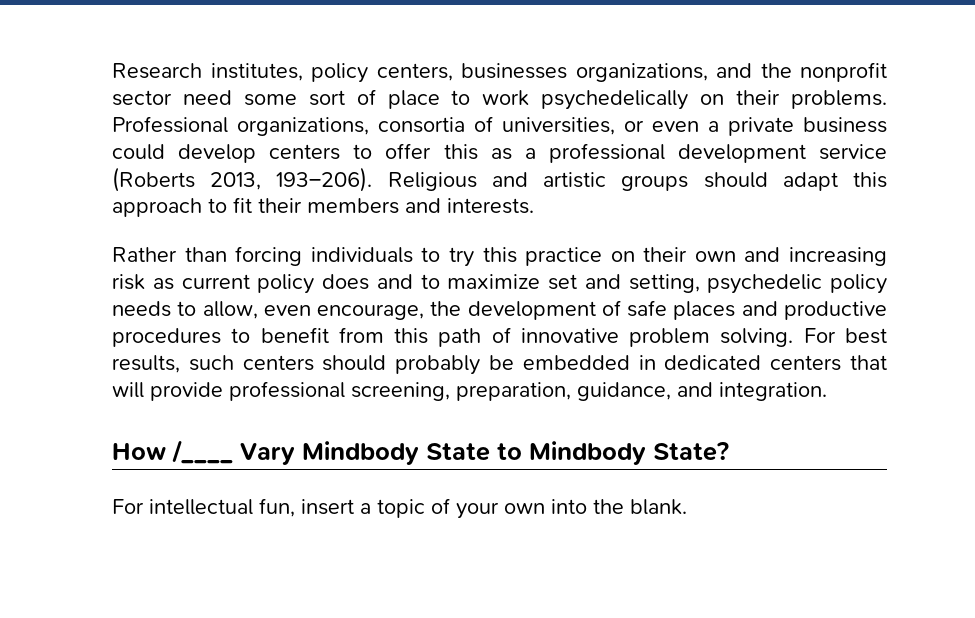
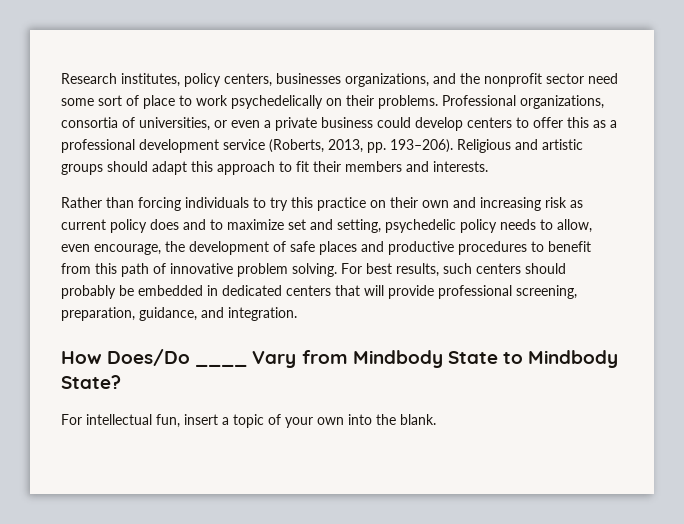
- Professional organizations, consortia of universities, or even a private business could develop centers to offer this as a professional development service (Roberts 2013, 193–206).
+ Professional organizations, consortia of universities, or even a private business could develop centers to offer this as a professional development service (Roberts, 2013, pp. 193–206).
- How /____ Vary Mindbody State to Mindbody State?
+ How Does/Do ____ Vary from Mindbody State to Mindbody State?

